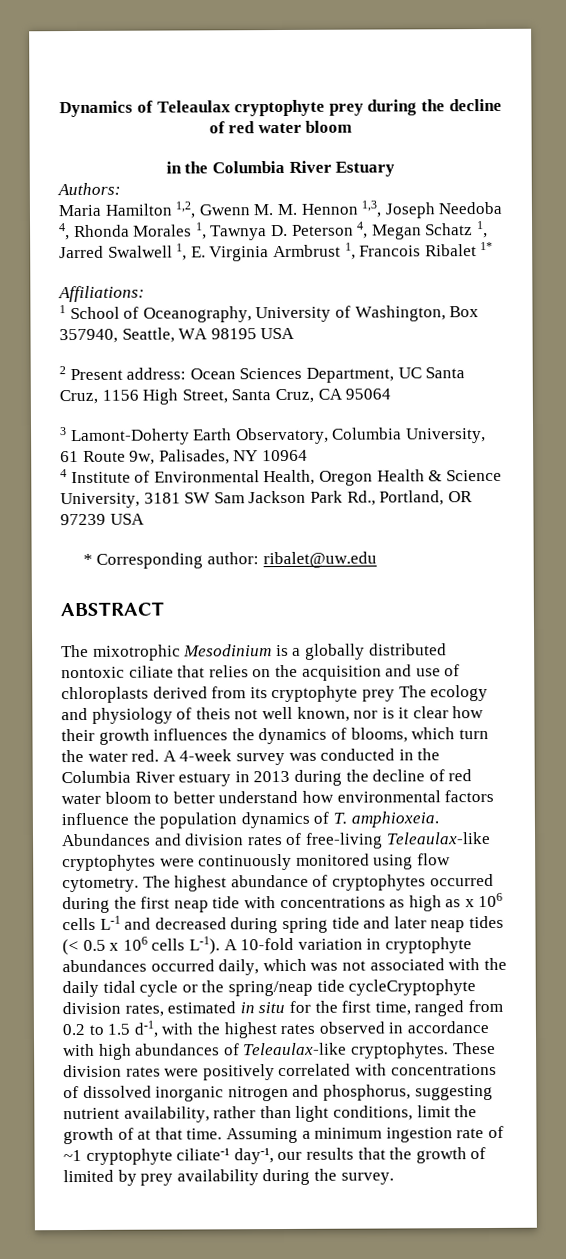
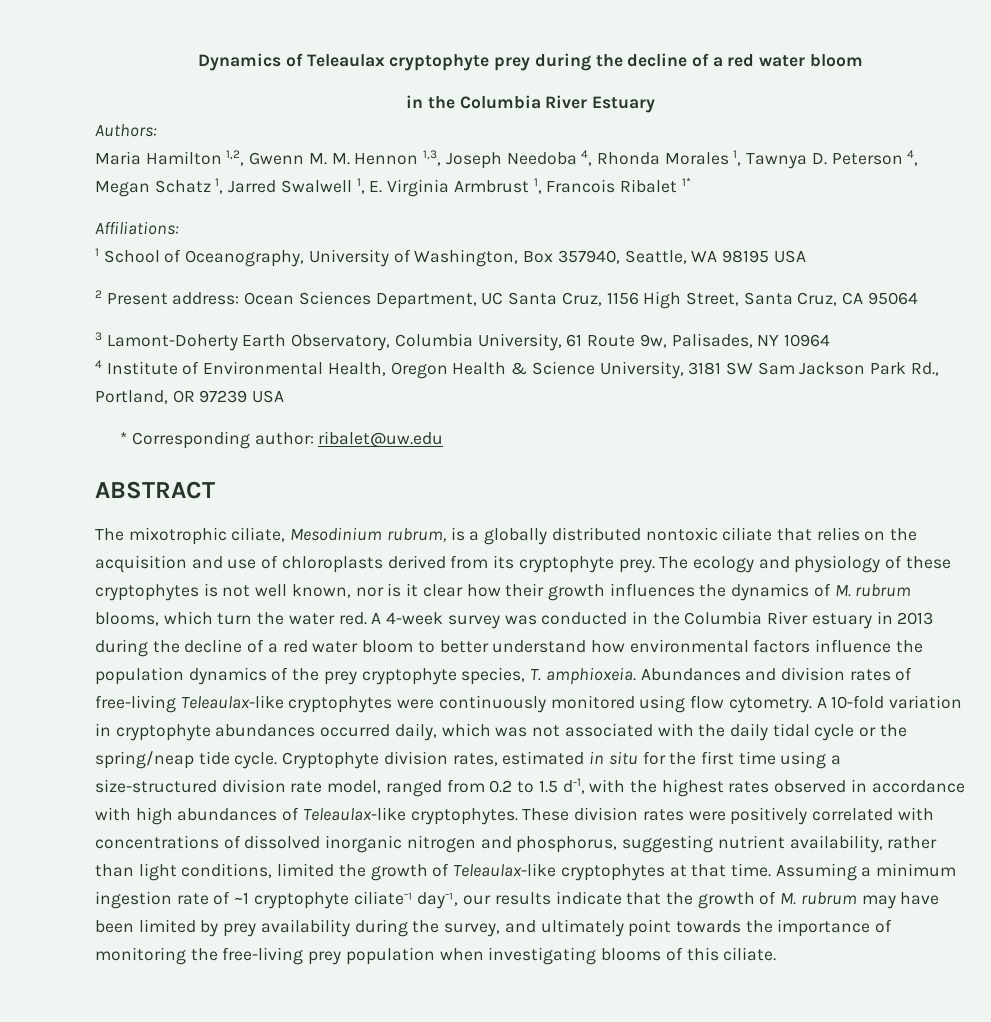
- Dynamics of Teleaulax cryptophyte prey during the decline of red water bloom
+ Dynamics of Teleaulax cryptophyte prey during the decline of a red water bloom
- The mixotrophic Mesodinium is a globally distributed nontoxic ciliate that relies on the acquisition and use of chloroplasts derived from its cryptophyte prey The ecology and physiology of theis not well known, nor is it clear how their growth influences the dynamics of blooms, which turn the water red.
+ The mixotrophic ciliate, Mesodinium rubrum, is a globally distributed nontoxic ciliate that relies on the acquisition and use of chloroplasts derived from its cryptophyte prey. The ecology and physiology of these cryptophytes is not well known, nor is it clear how their growth influences the dynamics of M. rubrum blooms, which turn the water red.
- A 4-week survey was conducted in the Columbia River estuary in 2013 during the decline of red water bloom to better understand how environmental factors influence the population dynamics of T. amphioxeia.
+ A 4-week survey was conducted in the Columbia River estuary in 2013 during the decline of a red water bloom to better understand how environmental factors influence the population dynamics of the prey cryptophyte species, T. amphioxeia.
- The highest abundance of cryptophytes occurred during the first neap tide with concentrations as high as x 106 cells L-1 and decreased during spring tide and later neap tides (< 0.5 x 106 cells L-1).
- A 10-fold variation in cryptophyte abundances occurred daily, which was not associated with the daily tidal cycle or the spring/neap tide cycleCryptophyte division rates, estimated in situ for the first time, ranged from 0.2 to 1.5 d-1, with the highest rates observed in accordance with high abundances of Teleaulax-like cryptophytes.
+ A 10-fold variation in cryptophyte abundances occurred daily, which was not associated with the daily tidal cycle or the spring/neap tide cycle. Cryptophyte division rates, estimated in situ for the first time using a size-structured division rate model, ranged from 0.2 to 1.5 d-1, with the highest rates observed in accordance with high abundances of Teleaulax-like cryptophytes.
- These division rates were positively correlated with concentrations of dissolved inorganic nitrogen and phosphorus, suggesting nutrient availability, rather than light conditions, limit the growth of at that time.
+ These division rates were positively correlated with concentrations of dissolved inorganic nitrogen and phosphorus, suggesting nutrient availability, rather than light conditions, limited the growth of Teleaulax-like cryptophytes at that time.
- Assuming a minimum ingestion rate of ~1 cryptophyte ciliate-¹ day-¹, our results that the growth of limited by prey availability during the survey.
+ Assuming a minimum ingestion rate of ~1 cryptophyte ciliate-¹ day-¹, our results indicate that the growth of M. rubrum may have been limited by prey availability during the survey, and ultimately point towards the importance of monitoring the free-living prey population when investigating blooms of this ciliate.

